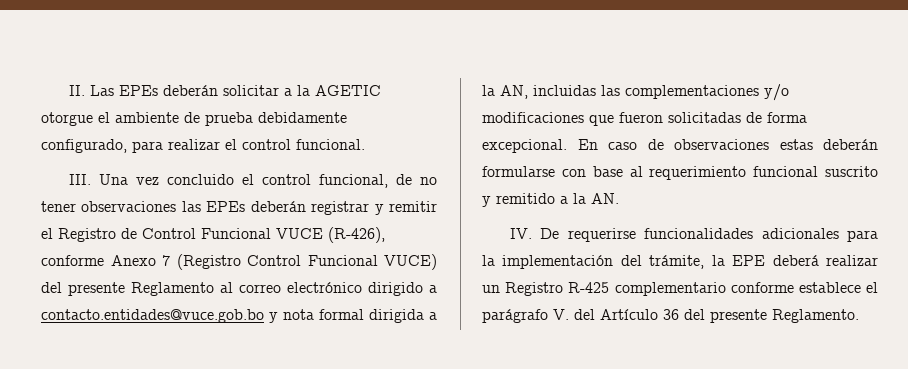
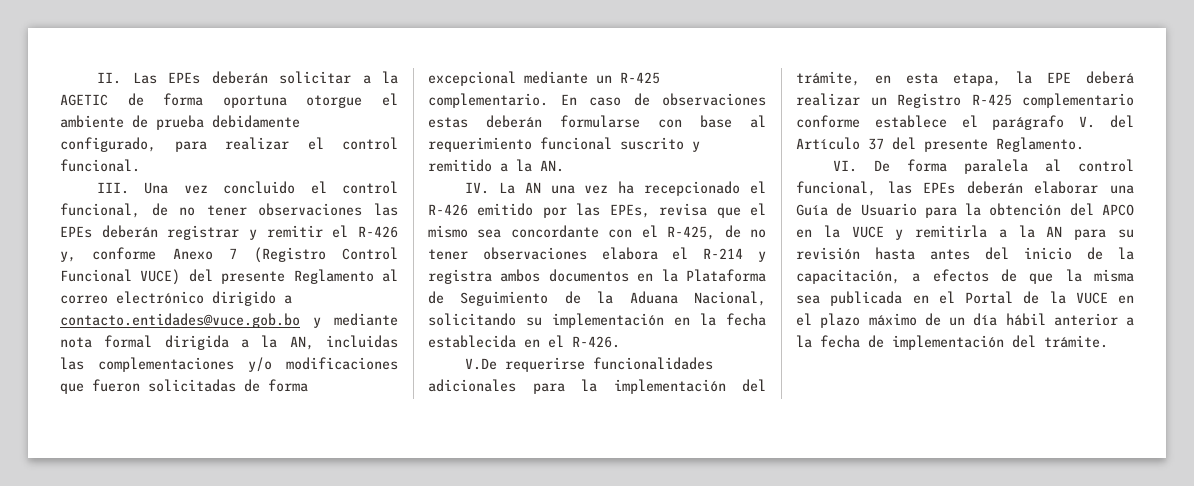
- II. Las EPEs deberán solicitar a la AGETIC otorgue el ambiente de prueba debidamente configurado, para realizar el control funcional.
+ II. Las EPEs deberán solicitar a la AGETIC de forma oportuna otorgue el ambiente de prueba debidamente configurado, para realizar el control funcional.
- III. Una vez concluido el control funcional, de no tener observaciones las EPEs deberán registrar y remitir el Registro de Control Funcional VUCE (R-426), conforme Anexo 7 (Registro Control Funcional VUCE) del presente Reglamento al correo electrónico dirigido a contacto.entidades@vuce.gob.bo y nota formal dirigida a la AN, incluidas las complementaciones y/o modificaciones que fueron solicitadas de forma excepcional.
+ III. Una vez concluido el control funcional, de no tener observaciones las EPEs deberán registrar y remitir el R-426 y, conforme Anexo 7 (Registro Control Funcional VUCE) del presente Reglamento al correo electrónico dirigido a contacto.entidades@vuce.gob.bo y mediante nota formal dirigida a la AN, incluidas las complementaciones y/o modificaciones que fueron solicitadas de forma excepcional mediante un R-425 complementario.
- IV. De requerirse funcionalidades adicionales para la implementación del trámite, la EPE deberá realizar un Registro R-425 complementario conforme establece el parágrafo V. del Artículo 36 del presente Reglamento.
+ IV. La AN una vez ha recepcionado el R-426 emitido por las EPEs, revisa que el mismo sea concordante con el R-425, de no tener observaciones elabora el R-214 y registra ambos documentos en la Plataforma de Seguimiento de la Aduana Nacional, solicitando su implementación en la fecha establecida en el R-426.
+ V.De requerirse funcionalidades adicionales para la implementación del trámite, en esta etapa, la EPE deberá realizar un Registro R-425 complementario conforme establece el parágrafo V. del Artículo 37 del presente Reglamento.
+ VI. De forma paralela al control funcional, las EPEs deberán elaborar una Guía de Usuario para la obtención del APCO en la VUCE y remitirla a la AN para su revisión hasta antes del inicio de la capacitación, a efectos de que la misma sea publicada en el Portal de la VUCE en el plazo máximo de un día hábil anterior a la fecha de implementación del trámite.

